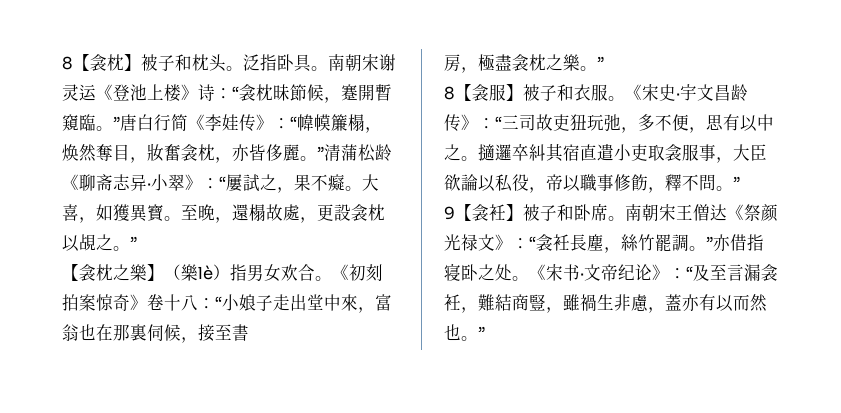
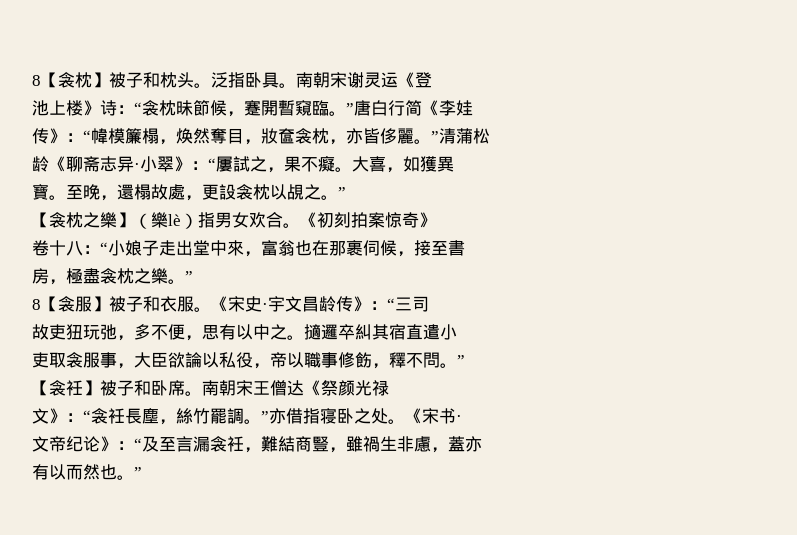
- 南朝宋谢灵运《登池上楼》诗：“衾枕昧節候，蹇開暫窺臨。”唐白行简《李娃传》：“幃幙簾榻，焕然奪目，妝奮衾枕，亦皆侈麗。”清蒲松龄《聊斋志异·小翠》：“屢試之，果不癡。
+ 南朝宋谢灵运《登
+ 池上楼》诗：“衾枕昧節候，蹇開暫窺臨。”唐白行简《李娃
+ 传》：“幃模簾榻，焕然奪目，妝奩衾枕，亦皆侈麗。”清蒲松
+ 龄《聊斋志异·小翠》：“屢試之，果不癡。
- 大喜，如獲異寶。
+ 大喜，如獲異
+ 寶。
- 《初刻拍案惊奇》卷十八：“小娘子走出堂中來，富翁也在那裏伺候，接至書
+ 《初刻拍案惊奇》
+ 卷十八：“小娘子走出堂中來，富翁也在那裹伺候，接至書
- 《宋史·宇文昌龄传》：“三司故吏狃玩弛，多不便，思有以中之。
+ 《宋史·宇文昌龄传》：“三司
+ 故吏狃玩弛，多不便，思有以中之。
- 擿邏卒糾其宿直遣小吏取衾服事，大臣欲論以私役，帝以職事修飭，釋不問。”
+ 擿邏卒糾其宿直遣小
+ 吏取衾服事，大臣欲論以私役，帝以職事修飭，釋不問。”
- 9【衾衽】被子和卧席。
+ 【衾衽】被子和卧席。
- 南朝宋王僧达《祭颜光禄文》：“衾衽長塵，絲竹罷調。”亦借指寝卧之处。
+ 南朝宋王僧达《祭颜光禄
+ 文》：“衾衽長塵，絲竹罷調。”亦借指寝卧之处。
- 《宋书·文帝纪论》：“及至言漏衾衽，難結商豎，雖禍生非慮，蓋亦有以而然也。”
+ 《宋书·
+ 文帝纪论》：“及至言漏衾衽，難結商豎，雖禍生非慮，蓋亦
+ 有以而然也。”

